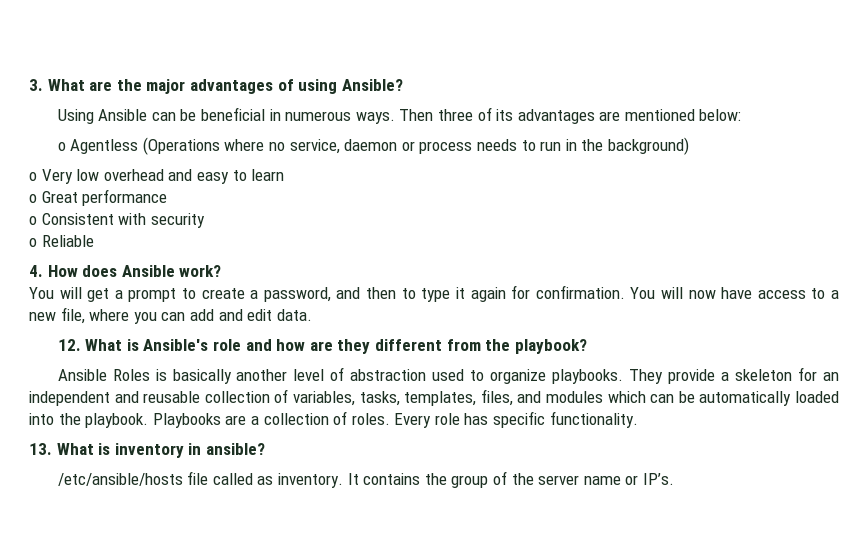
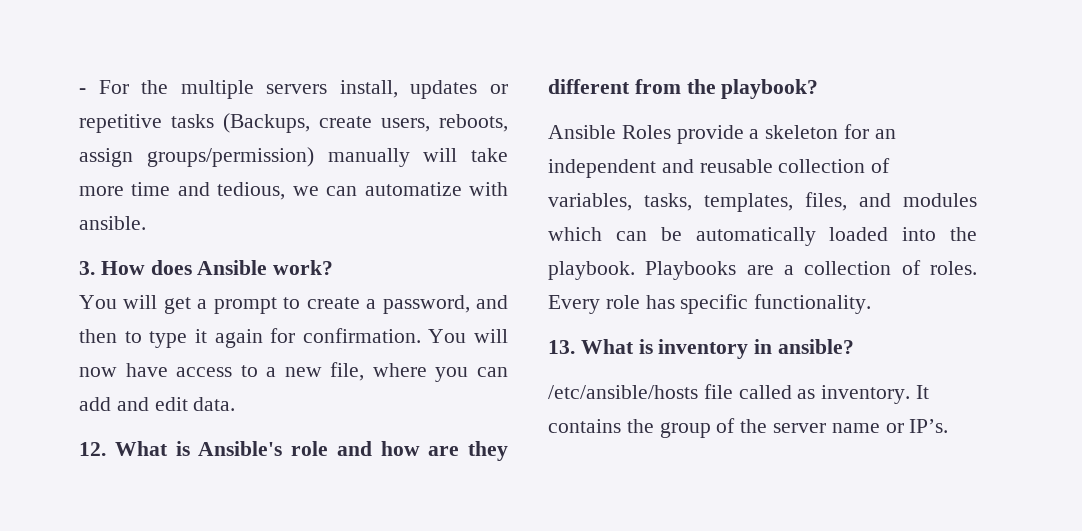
- 3. What are the major advantages of using Ansible?
- Using Ansible can be beneficial in numerous ways. Then three of its advantages are mentioned below:
- o Agentless (Operations where no service, daemon or process needs to run in the background)
- o Very low overhead and easy to learn
- o Great performance
- o Consistent with security
- o Reliable
- 4. How does Ansible work?
+ - For the multiple servers install, updates or repetitive tasks (Backups, create users, reboots, assign groups/permission) manually will take more time and tedious, we can automatize with ansible.
+ 3. How does Ansible work?
- Ansible Roles is basically another level of abstraction used to organize playbooks. They provide a skeleton for an independent and reusable collection of variables, tasks, templates, files, and modules which can be automatically loaded into the playbook.
+ Ansible Roles provide a skeleton for an independent and reusable collection of variables, tasks, templates, files, and modules which can be automatically loaded into the playbook.

